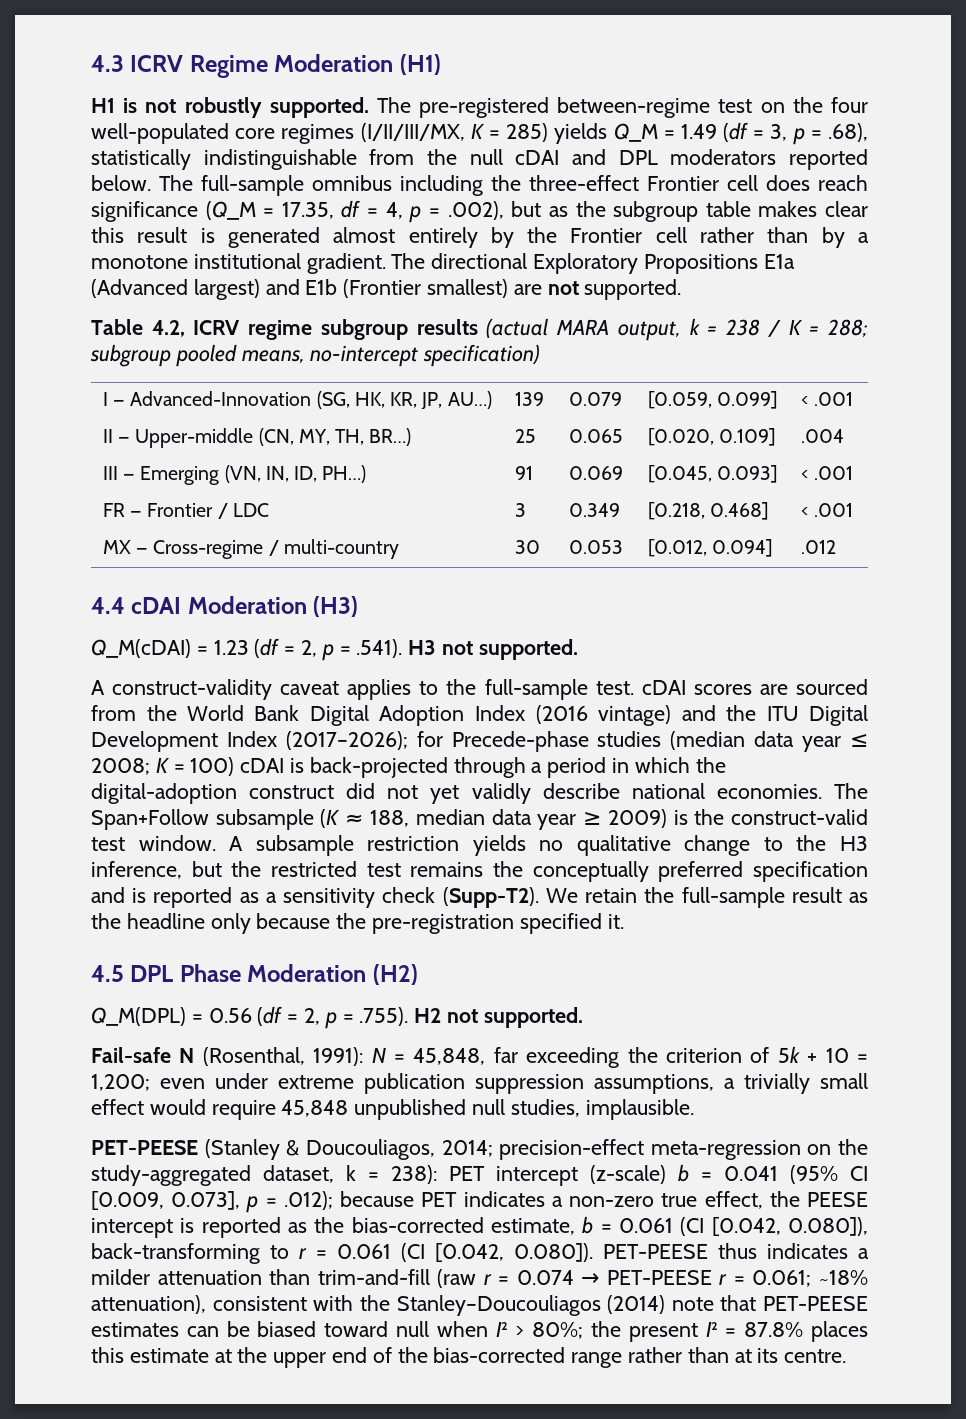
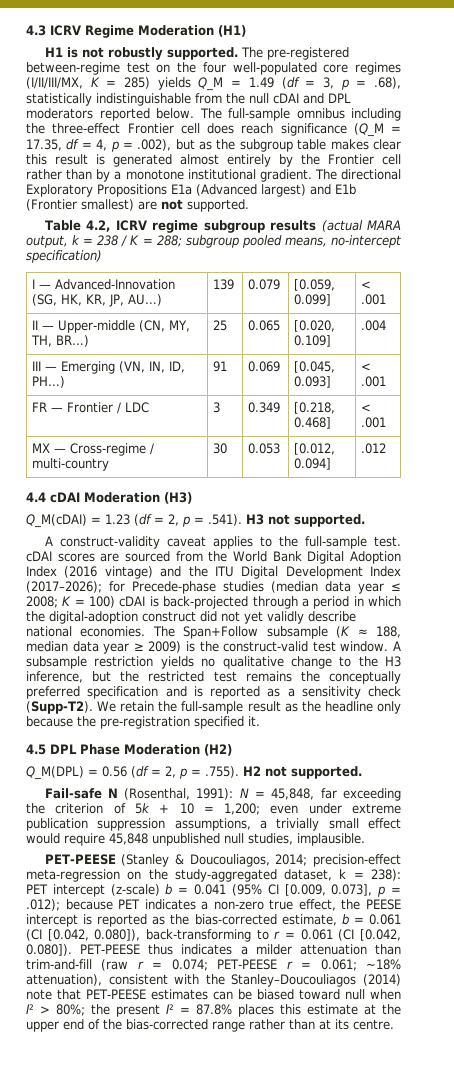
- because PET indicates a non-zero true effect, the PEESE intercept is reported as the bias-corrected estimate, b = 0.061 (CI [0.042, 0.080]), back-transforming to r = 0.061 (CI [0.042, 0.080]). PET-PEESE thus indicates a milder attenuation than trim-and-fill (raw r = 0.074 → PET-PEESE r = 0.061;
+ because PET indicates a non-zero true effect, the PEESE intercept is reported as the bias-corrected estimate, b = 0.061 (CI [0.042, 0.080]), back-transforming to r = 0.061 (CI [0.042, 0.080]). PET-PEESE thus indicates a milder attenuation than trim-and-fill (raw r = 0.074; PET-PEESE r = 0.061;

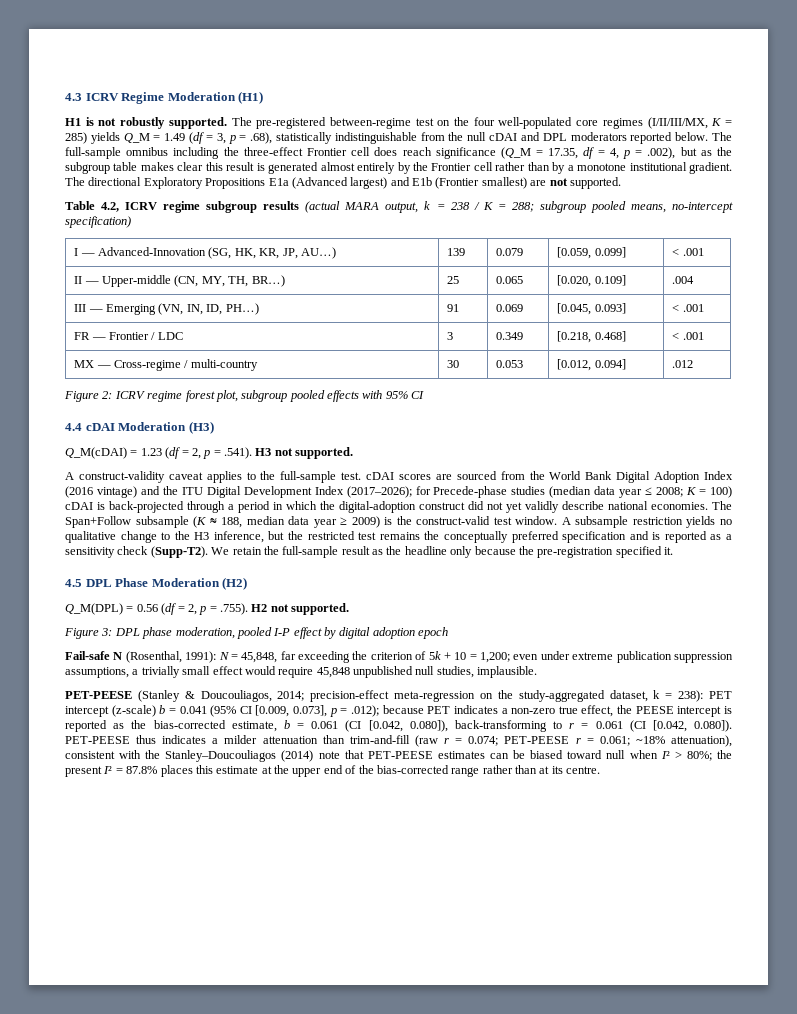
+ Figure 2: ICRV regime forest plot, subgroup pooled effects with 95% CI
+ Figure 3: DPL phase moderation, pooled I-P effect by digital adoption epoch

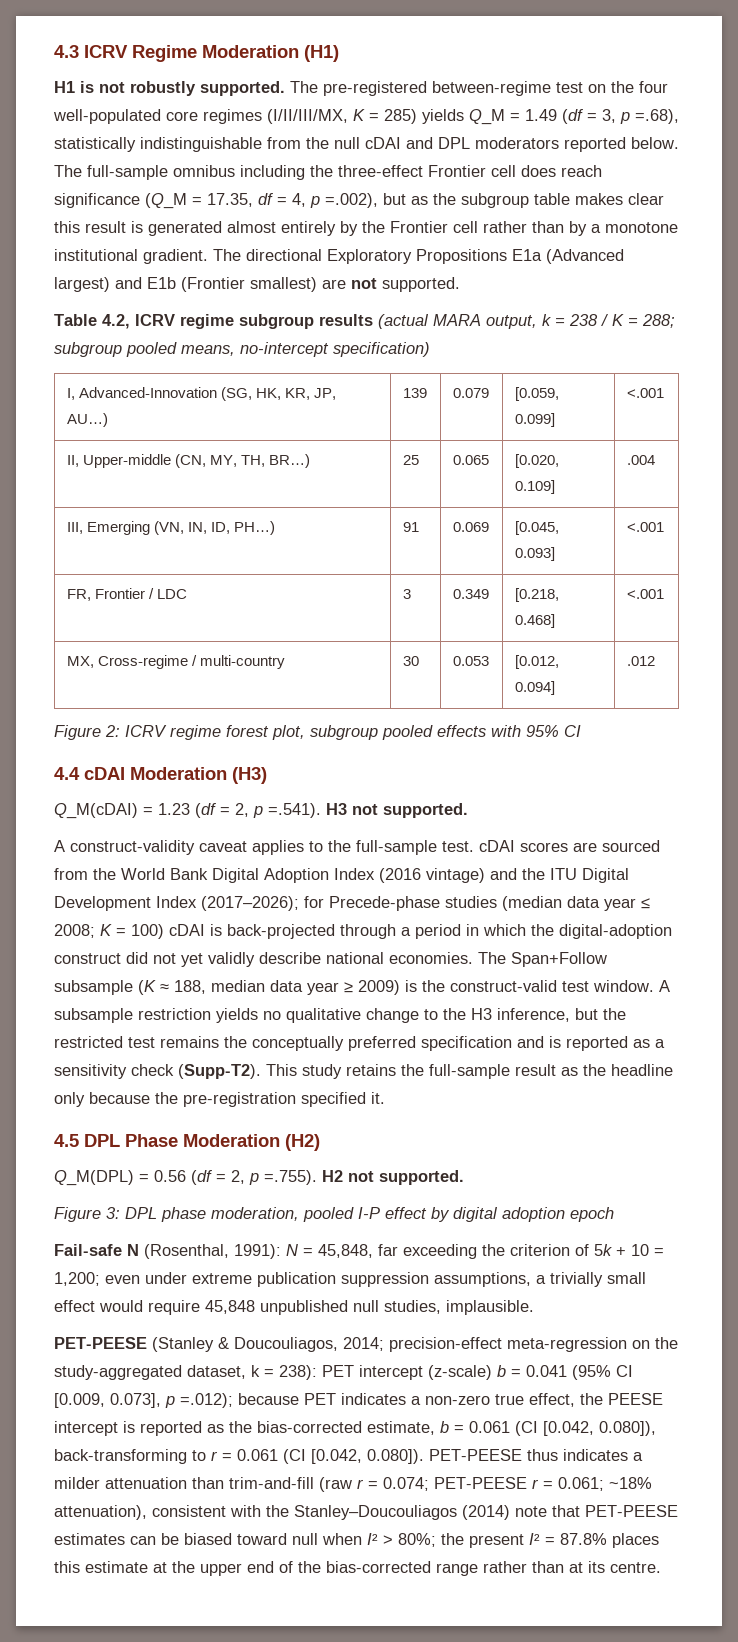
- The pre-registered between-regime test on the four well-populated core regimes (I/II/III/MX, K = 285) yields Q_M = 1.49 (df = 3, p = .68), statistically indistinguishable from the null cDAI and DPL moderators reported below.
+ The pre-registered between-regime test on the four well-populated core regimes (I/II/III/MX, K = 285) yields Q_M = 1.49 (df = 3, p =.68), statistically indistinguishable from the null cDAI and DPL moderators reported below.
- The full-sample omnibus including the three-effect Frontier cell does reach significance (Q_M = 17.35, df = 4, p = .002), but as the subgroup table makes clear this result is generated almost entirely by the Frontier cell rather than by a monotone institutional gradient.
+ The full-sample omnibus including the three-effect Frontier cell does reach significance (Q_M = 17.35, df = 4, p =.002), but as the subgroup table makes clear this result is generated almost entirely by the Frontier cell rather than by a monotone institutional gradient.
- I — Advanced-Innovation (SG, HK, KR, JP, AU…) | 139 | 0.079 | [0.059, 0.099] | < .001
- II — Upper-middle (CN, MY, TH, BR…) | 25 | 0.065 | [0.020, 0.109] | .004
+ I, Advanced-Innovation (SG, HK, KR, JP, AU…) | 139 | 0.079 | [0.059, 0.099] | <.001
+ II, Upper-middle (CN, MY, TH, BR…) | 25 | 0.065 | [0.020, 0.109] | .004
- III — Emerging (VN, IN, ID, PH…) | 91 | 0.069 | [0.045, 0.093] | < .001
- FR — Frontier / LDC | 3 | 0.349 | [0.218, 0.468] | < .001
- MX — Cross-regime / multi-country | 30 | 0.053 | [0.012, 0.094] | .012
+ III, Emerging (VN, IN, ID, PH…) | 91 | 0.069 | [0.045, 0.093] | <.001
+ FR, Frontier / LDC | 3 | 0.349 | [0.218, 0.468] | <.001
+ MX, Cross-regime / multi-country | 30 | 0.053 | [0.012, 0.094] | .012
- Q_M(cDAI) = 1.23 (df = 2, p = .541). H3 not supported.
+ Q_M(cDAI) = 1.23 (df = 2, p =.541). H3 not supported.
- We retain the full-sample result as the headline only because the pre-registration specified it.
+ This study retains the full-sample result as the headline only because the pre-registration specified it.
- Q_M(DPL) = 0.56 (df = 2, p = .755). H2 not supported.
+ Q_M(DPL) = 0.56 (df = 2, p =.755). H2 not supported.
- PET intercept (z-scale) b = 0.041 (95% CI [0.009, 0.073], p = .012);
+ PET intercept (z-scale) b = 0.041 (95% CI [0.009, 0.073], p =.012);

